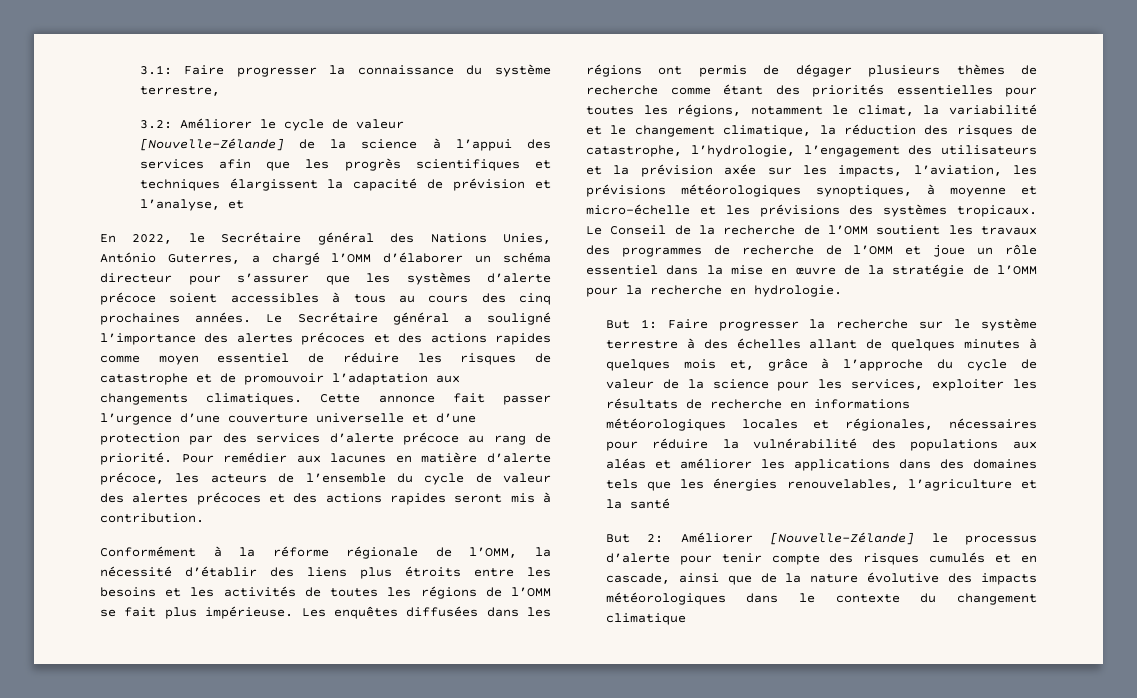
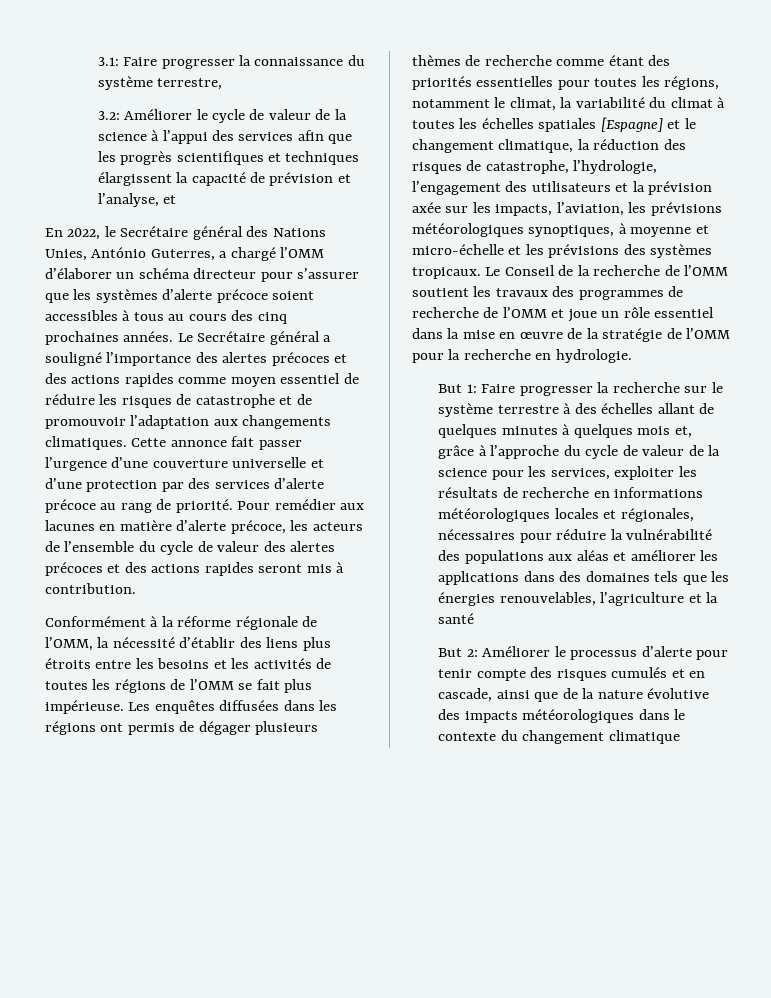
- 3.2: Améliorer le cycle de valeur [Nouvelle-Zélande] de la science à l’appui des services afin que les progrès scientifiques et techniques élargissent la capacité de prévision et l’analyse, et
+ 3.2: Améliorer le cycle de valeur de la science à l’appui des services afin que les progrès scientifiques et techniques élargissent la capacité de prévision et l’analyse, et
- Les enquêtes diffusées dans les régions ont permis de dégager plusieurs thèmes de recherche comme étant des priorités essentielles pour toutes les régions, notamment le climat, la variabilité et le changement climatique, la réduction des risques de catastrophe, l’hydrologie, l’engagement des utilisateurs et la prévision axée sur les impacts, l’aviation, les prévisions météorologiques synoptiques, à moyenne et micro-échelle et les prévisions des systèmes tropicaux.
+ Les enquêtes diffusées dans les régions ont permis de dégager plusieurs thèmes de recherche comme étant des priorités essentielles pour toutes les régions, notamment le climat, la variabilité du climat à toutes les échelles spatiales [Espagne] et le changement climatique, la réduction des risques de catastrophe, l’hydrologie, l’engagement des utilisateurs et la prévision axée sur les impacts, l’aviation, les prévisions météorologiques synoptiques, à moyenne et micro-échelle et les prévisions des systèmes tropicaux.
- But 2: Améliorer [Nouvelle-Zélande] le processus d’alerte pour tenir compte des risques cumulés et en cascade, ainsi que de la nature évolutive des impacts météorologiques dans le contexte du changement climatique
+ But 2: Améliorer le processus d’alerte pour tenir compte des risques cumulés et en cascade, ainsi que de la nature évolutive des impacts météorologiques dans le contexte du changement climatique

